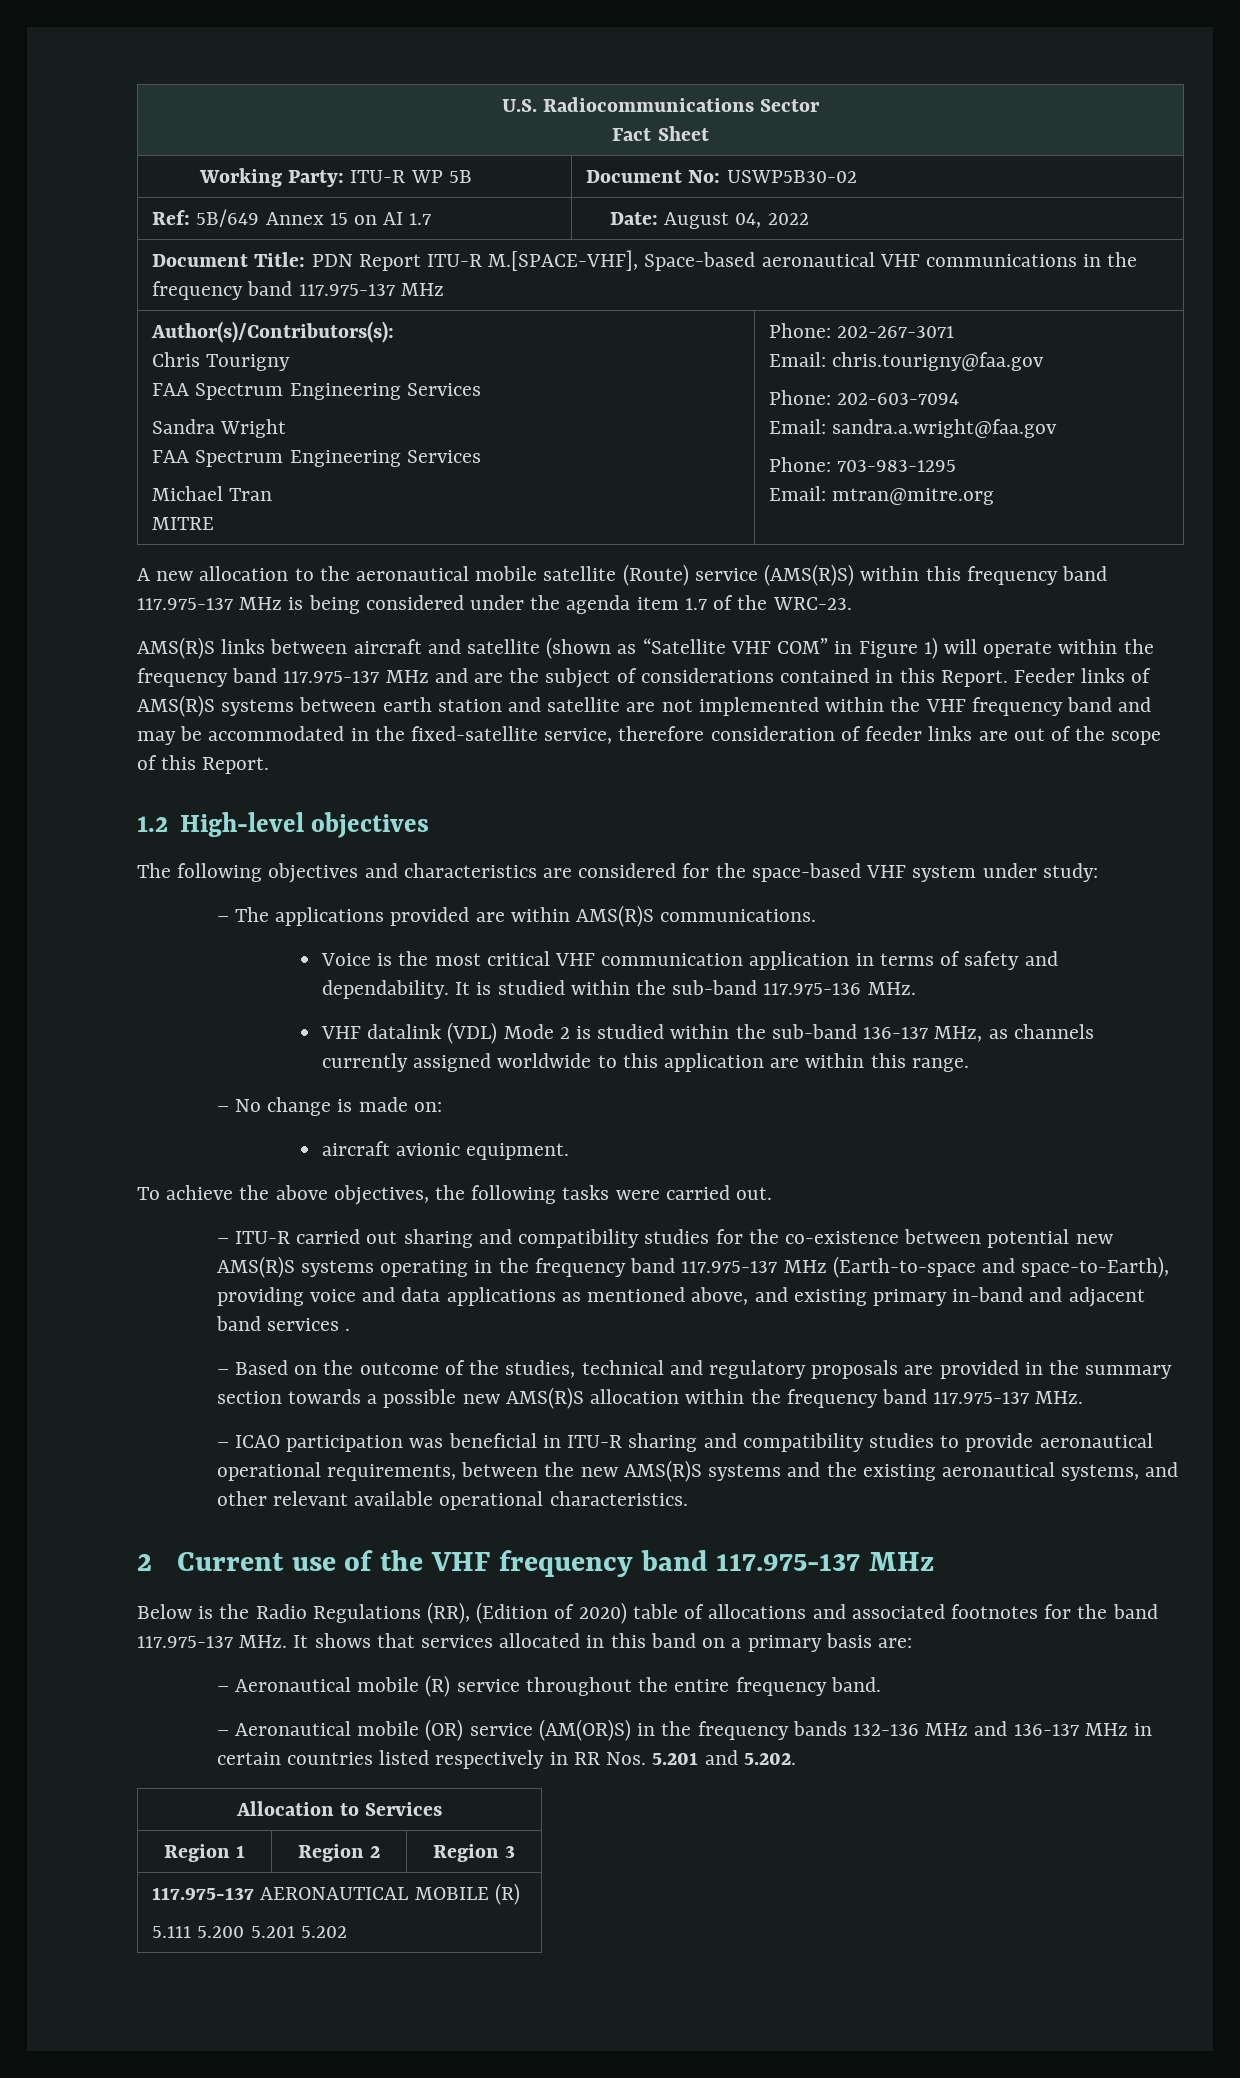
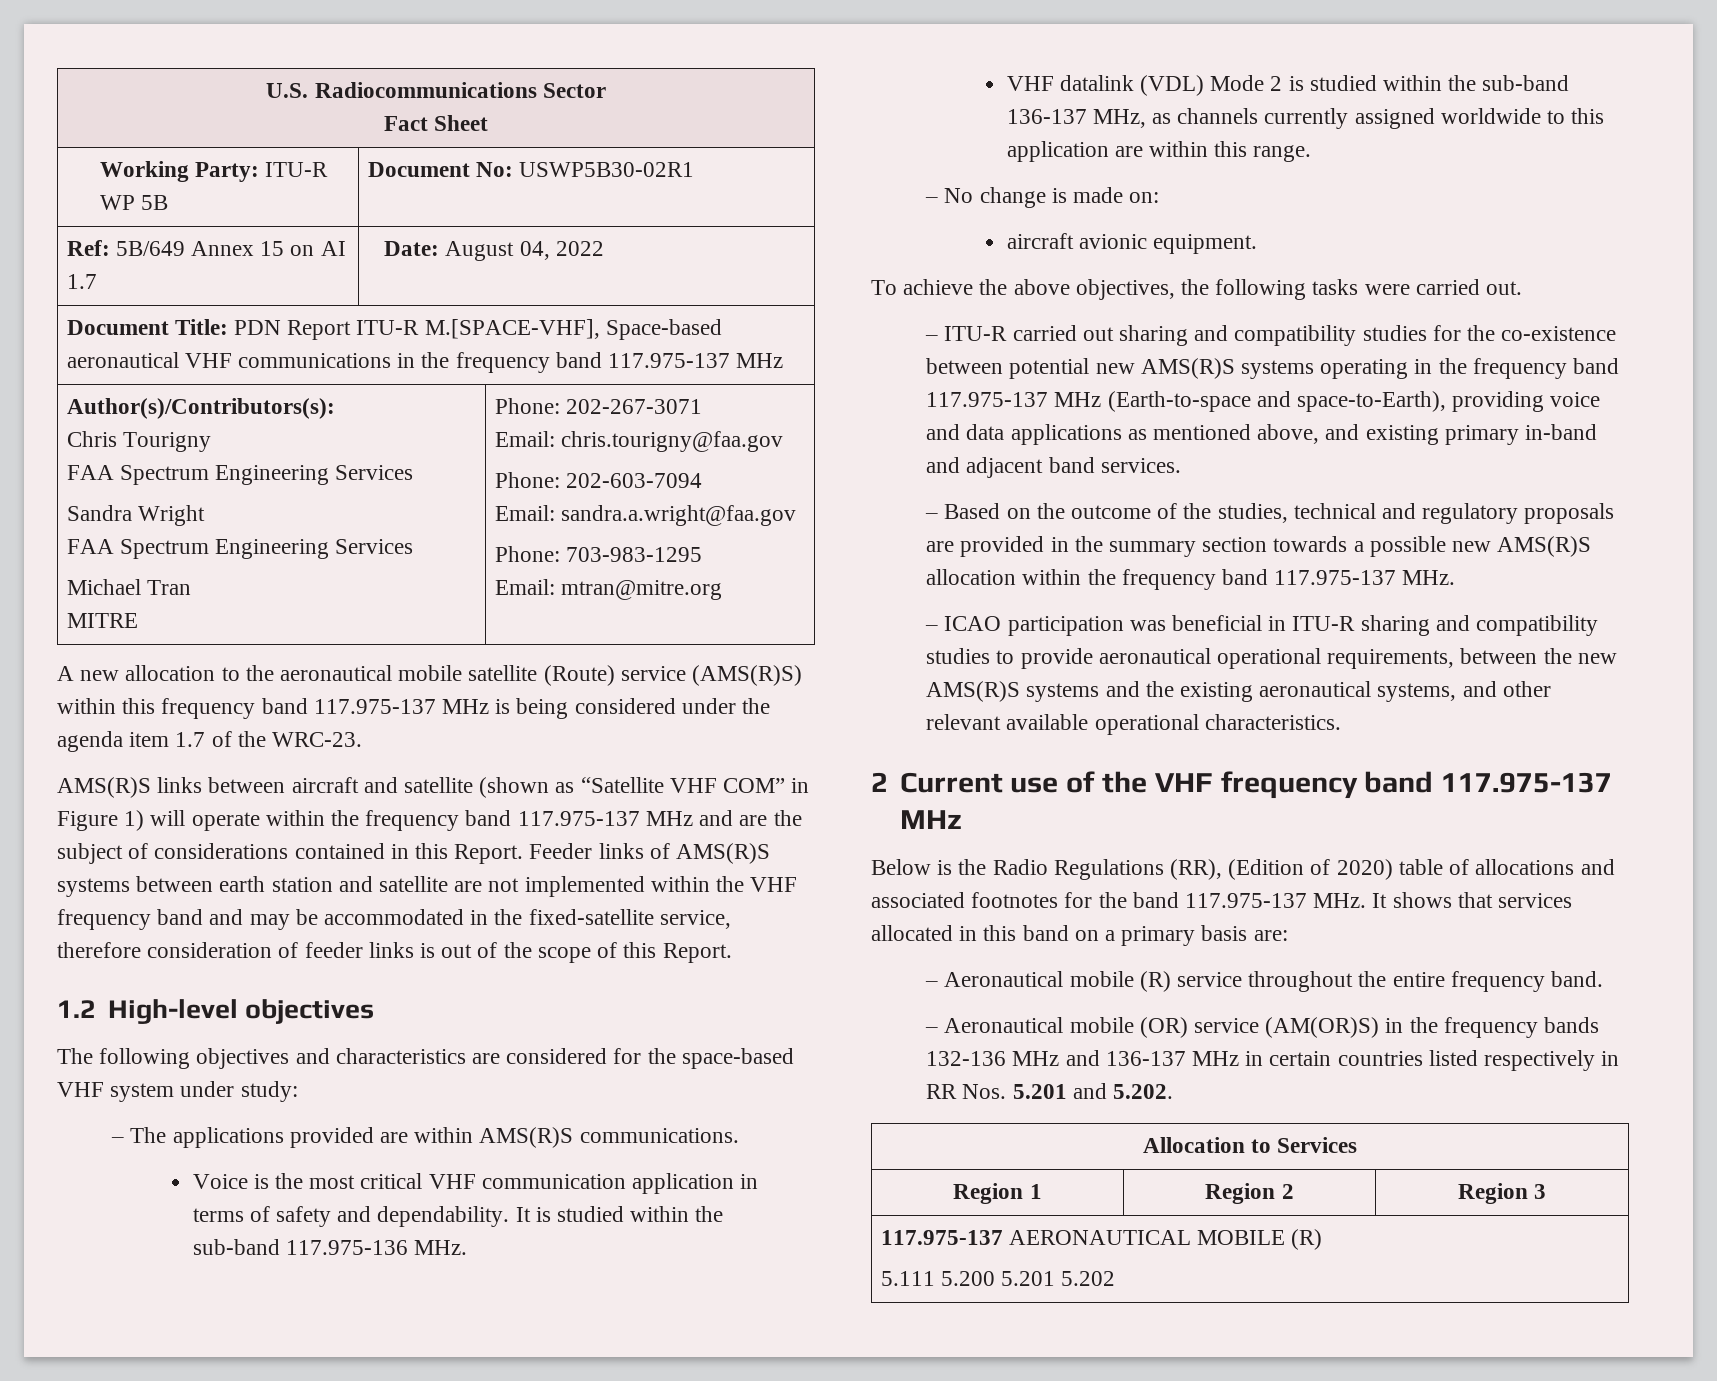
- Working Party: ITU-R WP 5B | Document No: USWP5B30-02
+ Working Party: ITU-R WP 5B | Document No: USWP5B30-02R1
- Feeder links of AMS(R)S systems between earth station and satellite are not implemented within the VHF frequency band and may be accommodated in the fixed-satellite service, therefore consideration of feeder links are out of the scope of this Report.
+ Feeder links of AMS(R)S systems between earth station and satellite are not implemented within the VHF frequency band and may be accommodated in the fixed-satellite service, therefore consideration of feeder links is out of the scope of this Report.
- – ITU-R carried out sharing and compatibility studies for the co-existence between potential new AMS(R)S systems operating in the frequency band 117.975-137 MHz (Earth-to-space and space-to-Earth), providing voice and data applications as mentioned above, and existing primary in-band and adjacent band services .
+ – ITU-R carried out sharing and compatibility studies for the co-existence between potential new AMS(R)S systems operating in the frequency band 117.975-137 MHz (Earth-to-space and space-to-Earth), providing voice and data applications as mentioned above, and existing primary in-band and adjacent band services.

